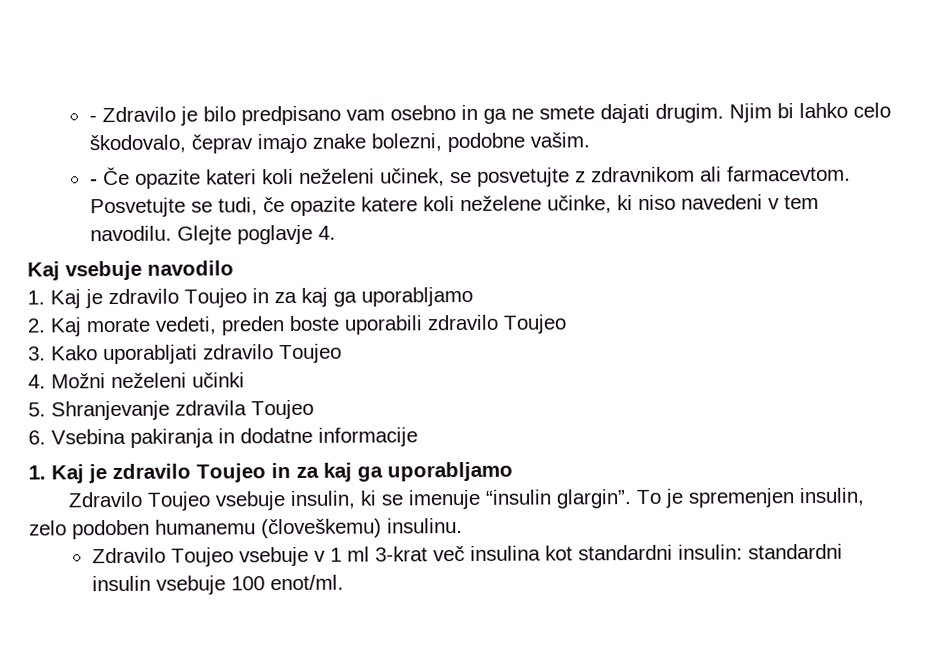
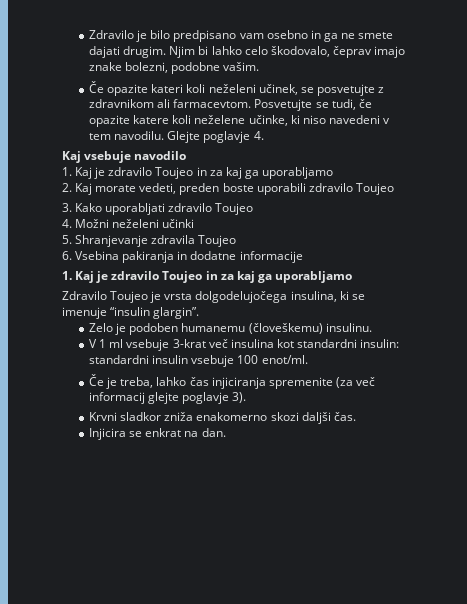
- - Zdravilo je bilo predpisano vam osebno in ga ne smete dajati drugim.
+ Zdravilo je bilo predpisano vam osebno in ga ne smete dajati drugim.
- - Če opazite kateri koli neželeni učinek, se posvetujte z zdravnikom ali farmacevtom.
+ Če opazite kateri koli neželeni učinek, se posvetujte z zdravnikom ali farmacevtom.
- Zdravilo Toujeo vsebuje insulin, ki se imenuje “insulin glargin”. To je spremenjen insulin, zelo podoben humanemu (človeškemu) insulinu.
+ Zdravilo Toujeo je vrsta dolgodelujočega insulina, ki se imenuje “insulin glargin”.
+ Zelo je podoben humanemu (človeškemu) insulinu.
- Zdravilo Toujeo vsebuje v 1 ml 3-krat več insulina kot standardni insulin: standardni insulin vsebuje 100 enot/ml.
+ V 1 ml vsebuje 3-krat več insulina kot standardni insulin: standardni insulin vsebuje 100 enot/ml.
+ Če je treba, lahko čas injiciranja spremenite (za več informacij glejte poglavje 3).
+ Krvni sladkor zniža enakomerno skozi daljši čas.
+ Injicira se enkrat na dan.

